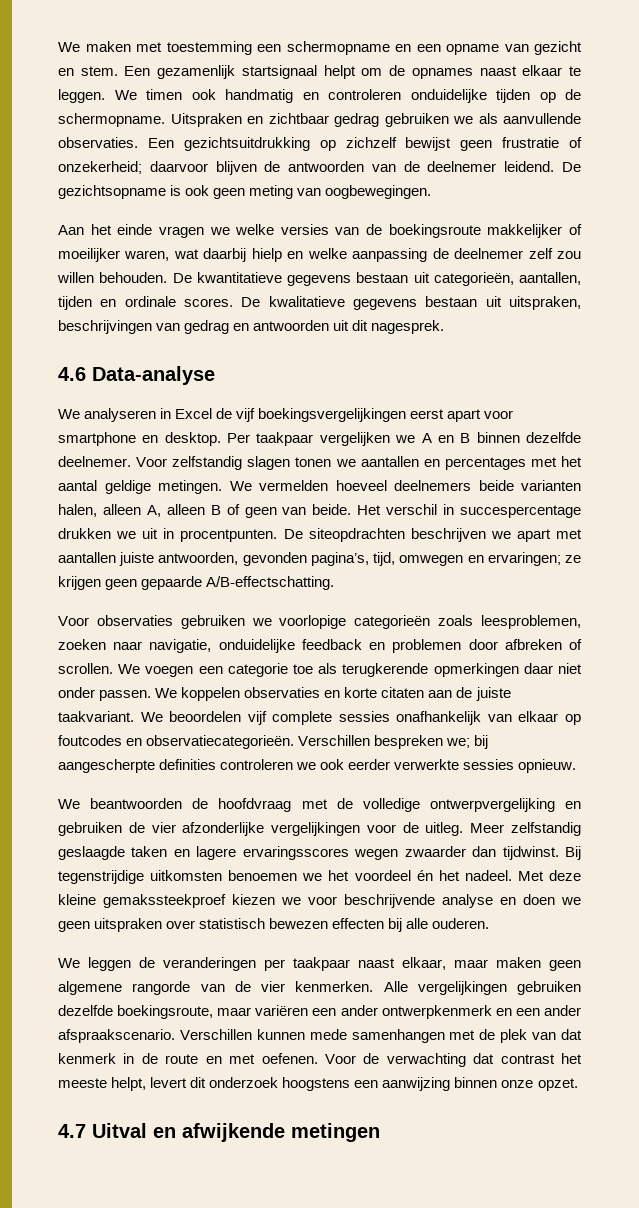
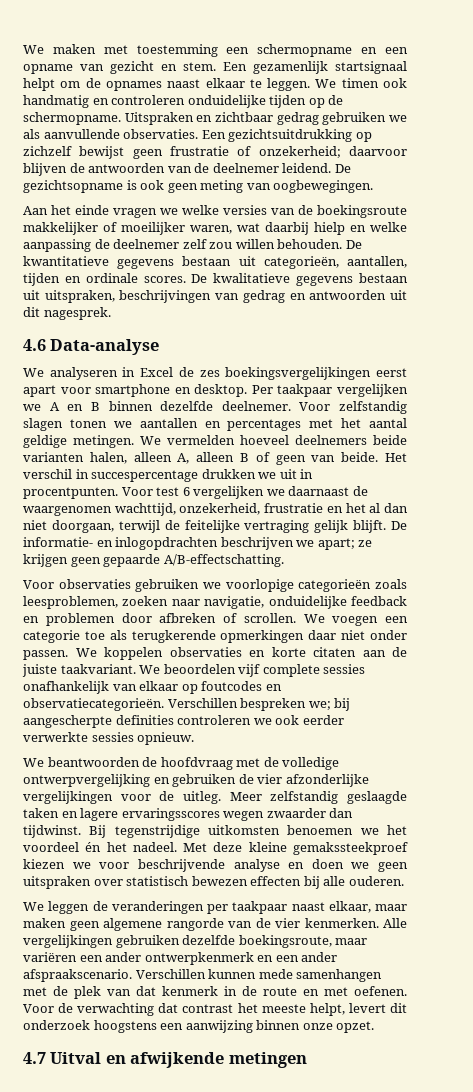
- We analyseren in Excel de vijf boekingsvergelijkingen eerst apart voor smartphone en desktop.
+ We analyseren in Excel de zes boekingsvergelijkingen eerst apart voor smartphone en desktop.
- De siteopdrachten beschrijven we apart met aantallen juiste antwoorden, gevonden pagina’s, tijd, omwegen en ervaringen; ze krijgen geen gepaarde A/B-effectschatting.
+ Voor test 6 vergelijken we daarnaast de waargenomen wachttijd, onzekerheid, frustratie en het al dan niet doorgaan, terwijl de feitelijke vertraging gelijk blijft. De informatie- en inlogopdrachten beschrijven we apart; ze krijgen geen gepaarde A/B-effectschatting.

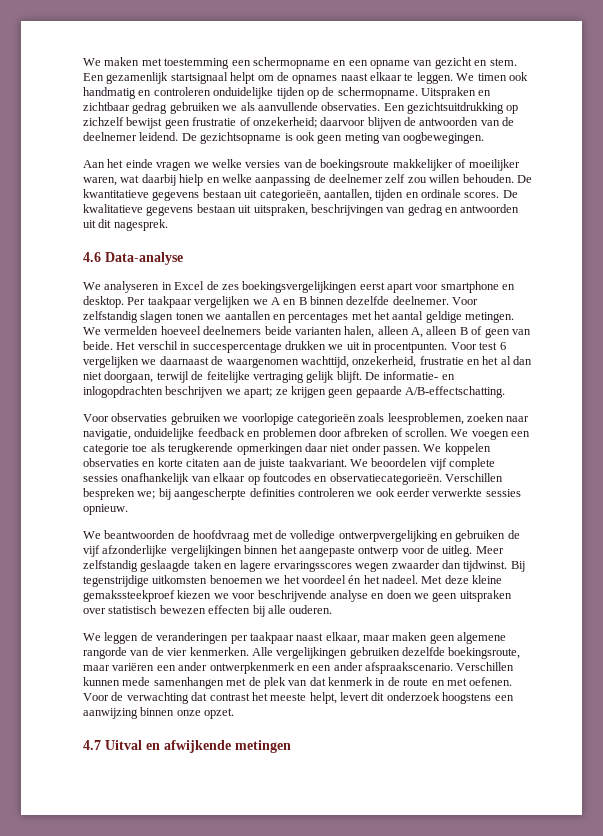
- We beantwoorden de hoofdvraag met de volledige ontwerpvergelijking en gebruiken de vier afzonderlijke vergelijkingen voor de uitleg.
+ We beantwoorden de hoofdvraag met de volledige ontwerpvergelijking en gebruiken de vijf afzonderlijke vergelijkingen binnen het aangepaste ontwerp voor de uitleg.

